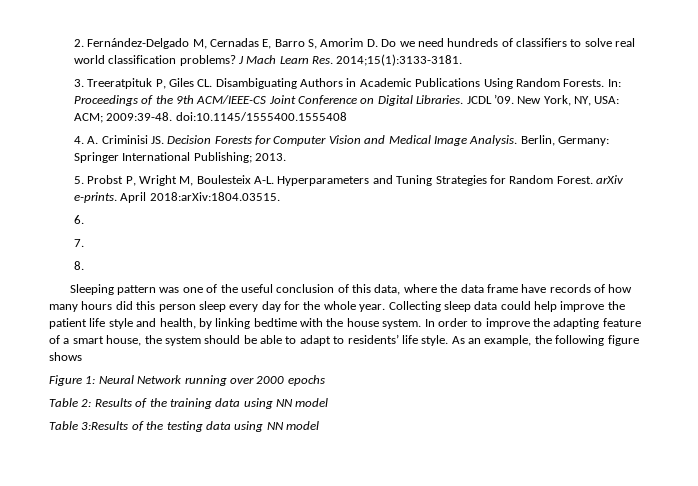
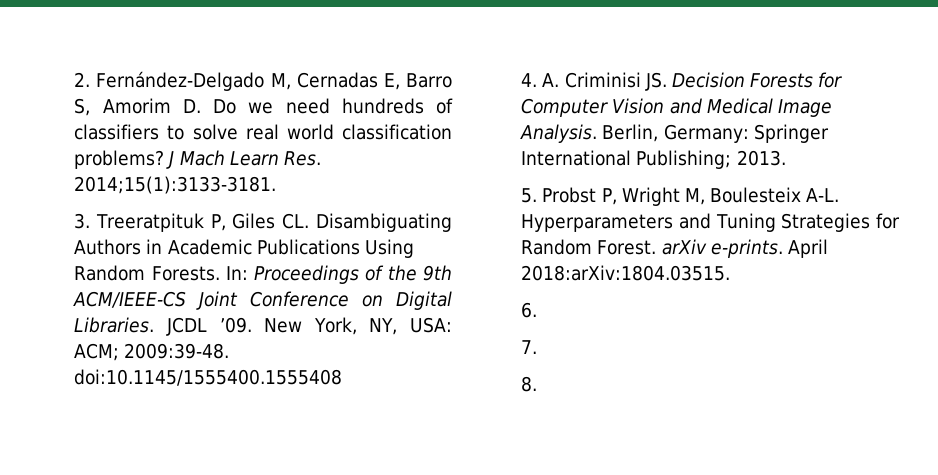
- Sleeping pattern was one of the useful conclusion of this data, where the data frame have records of how many hours did this person sleep every day for the whole year. Collecting sleep data could help improve the patient life style and health, by linking bedtime with the house system. In order to improve the adapting feature of a smart house, the system should be able to adapt to residents’ life style. As an example, the following figure shows
- Figure 1: Neural Network running over 2000 epochs
- Table 2: Results of the training data using NN model
- Table 3:Results of the testing data using NN model

